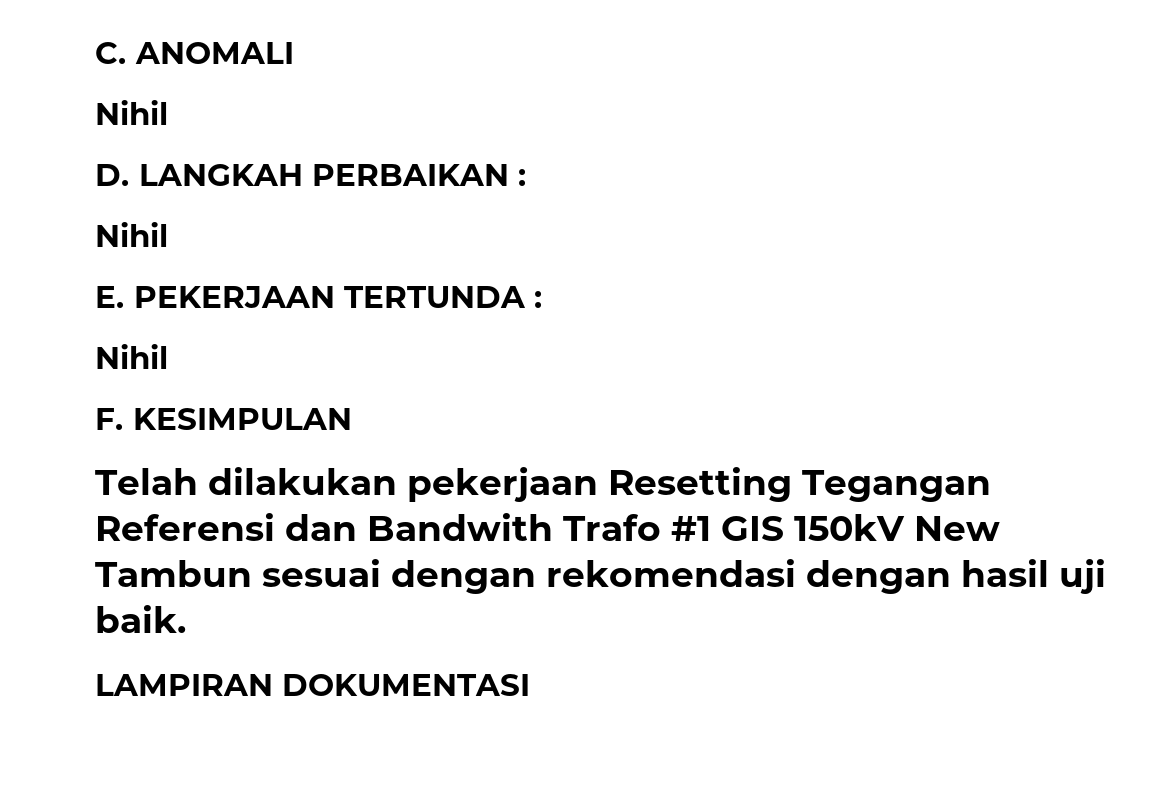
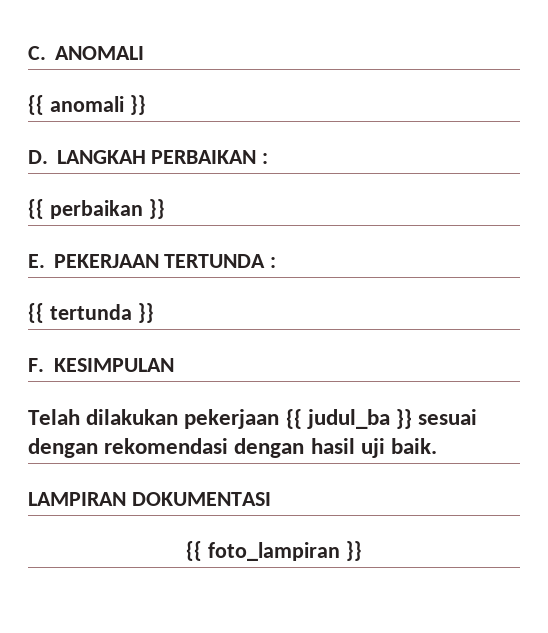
  C. ANOMALI
- Nihil
+ {{ anomali }}
  D. LANGKAH PERBAIKAN :
- Nihil
+ {{ perbaikan }}
  E. PEKERJAAN TERTUNDA :
- Nihil
+ {{ tertunda }}
- Telah dilakukan pekerjaan Resetting Tegangan Referensi dan Bandwith Trafo #1 GIS 150kV New Tambun sesuai dengan rekomendasi dengan hasil uji baik.
+ Telah dilakukan pekerjaan {{ judul_ba }} sesuai dengan rekomendasi dengan hasil uji baik.
+ {{ foto_lampiran }}

